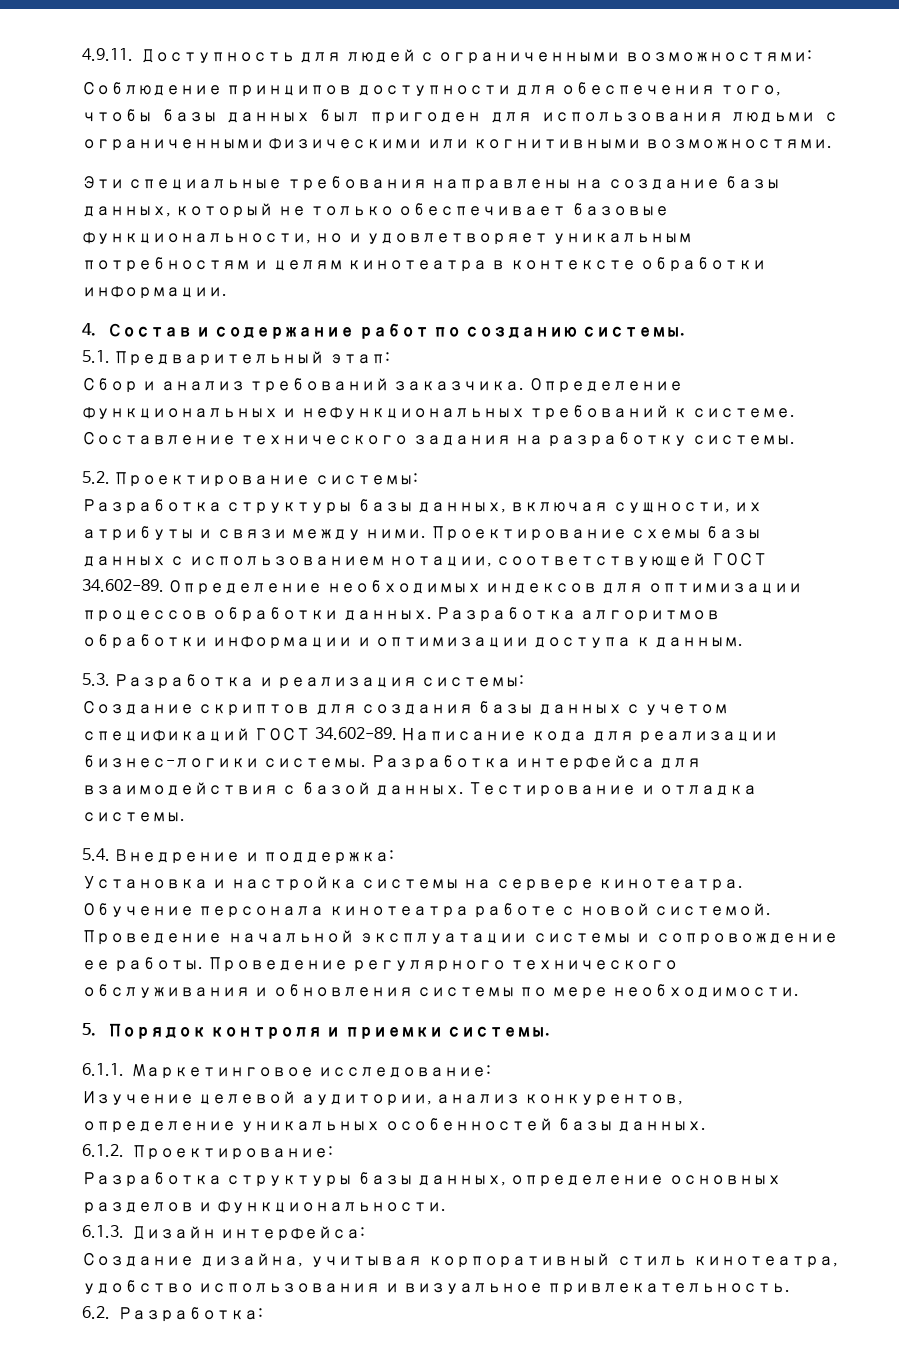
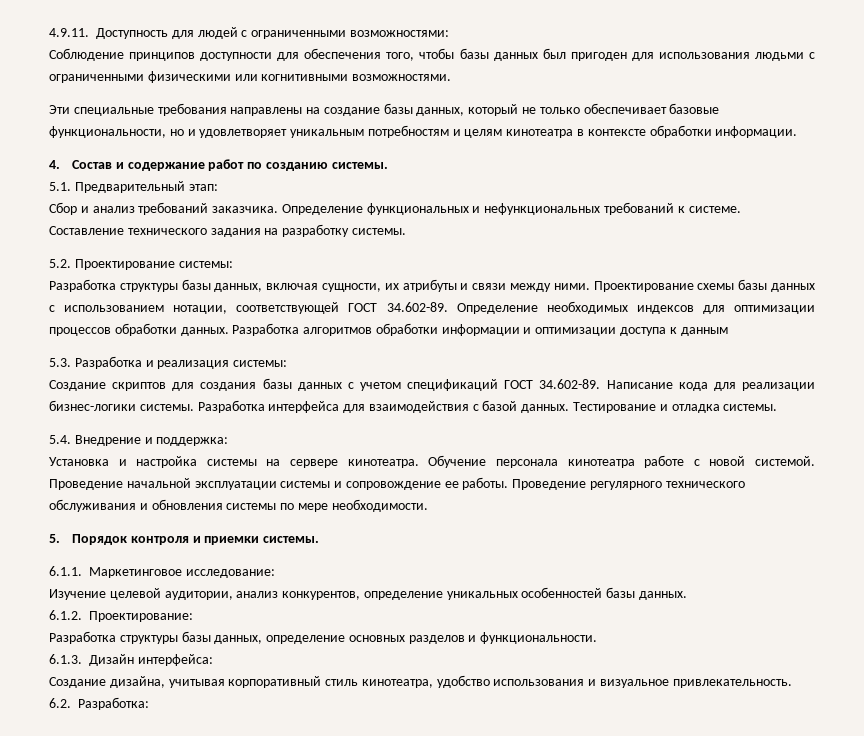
- Разработка алгоритмов обработки информации и оптимизации доступа к данным.
+ Разработка алгоритмов обработки информации и оптимизации доступа к данным

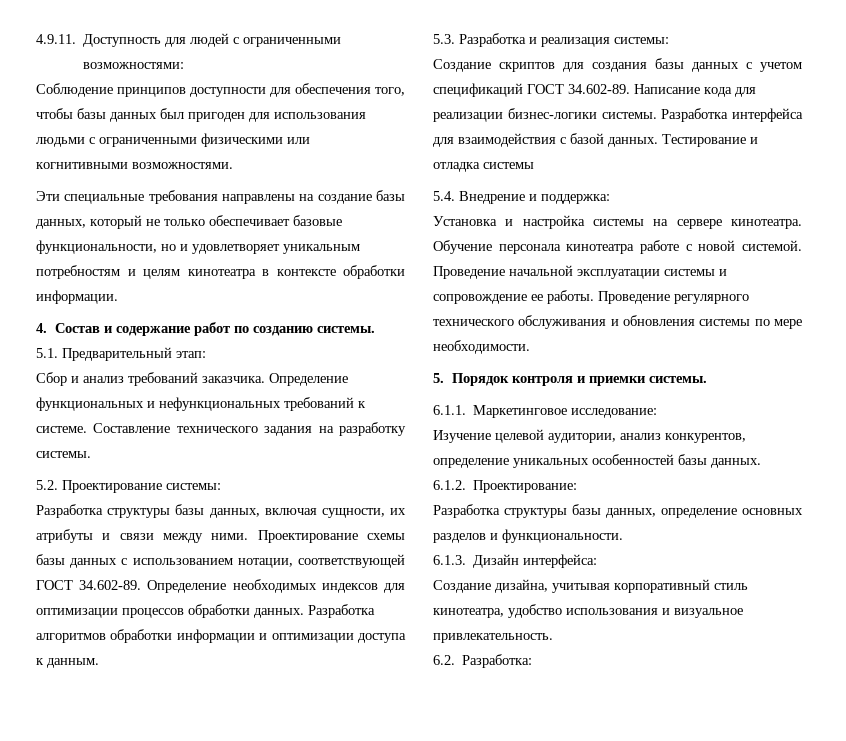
- Разработка алгоритмов обработки информации и оптимизации доступа к данным
+ Разработка алгоритмов обработки информации и оптимизации доступа к данным.
- Тестирование и отладка системы.
+ Тестирование и отладка системы

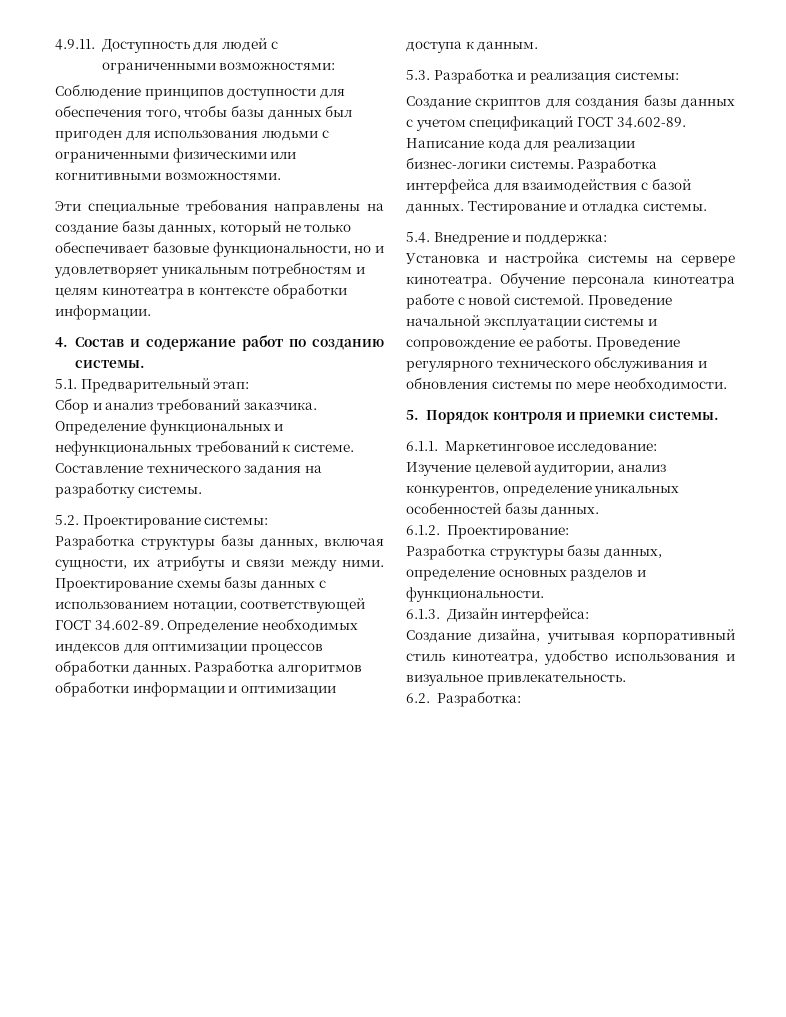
- Тестирование и отладка системы
+ Тестирование и отладка системы.

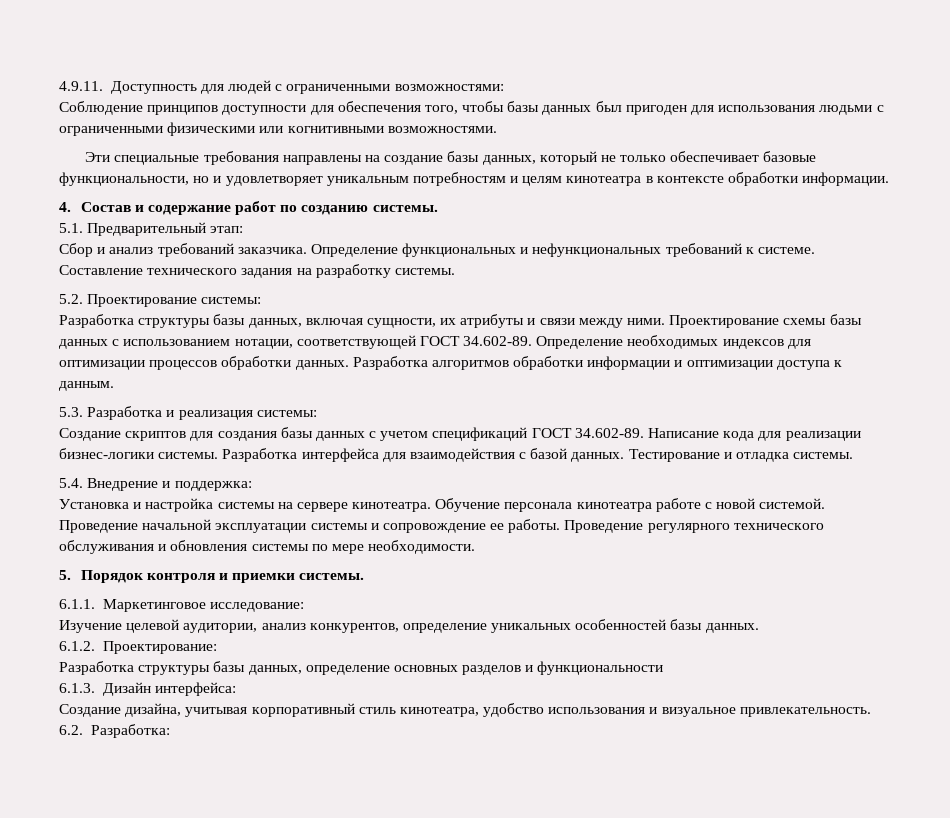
- Разработка структуры базы данных, определение основных разделов и функциональности.
+ Разработка структуры базы данных, определение основных разделов и функциональности

